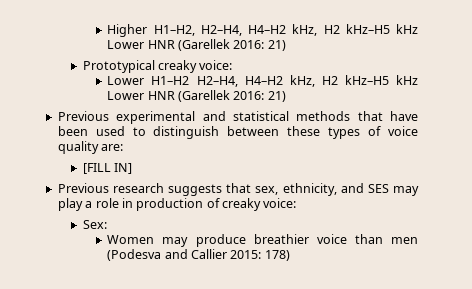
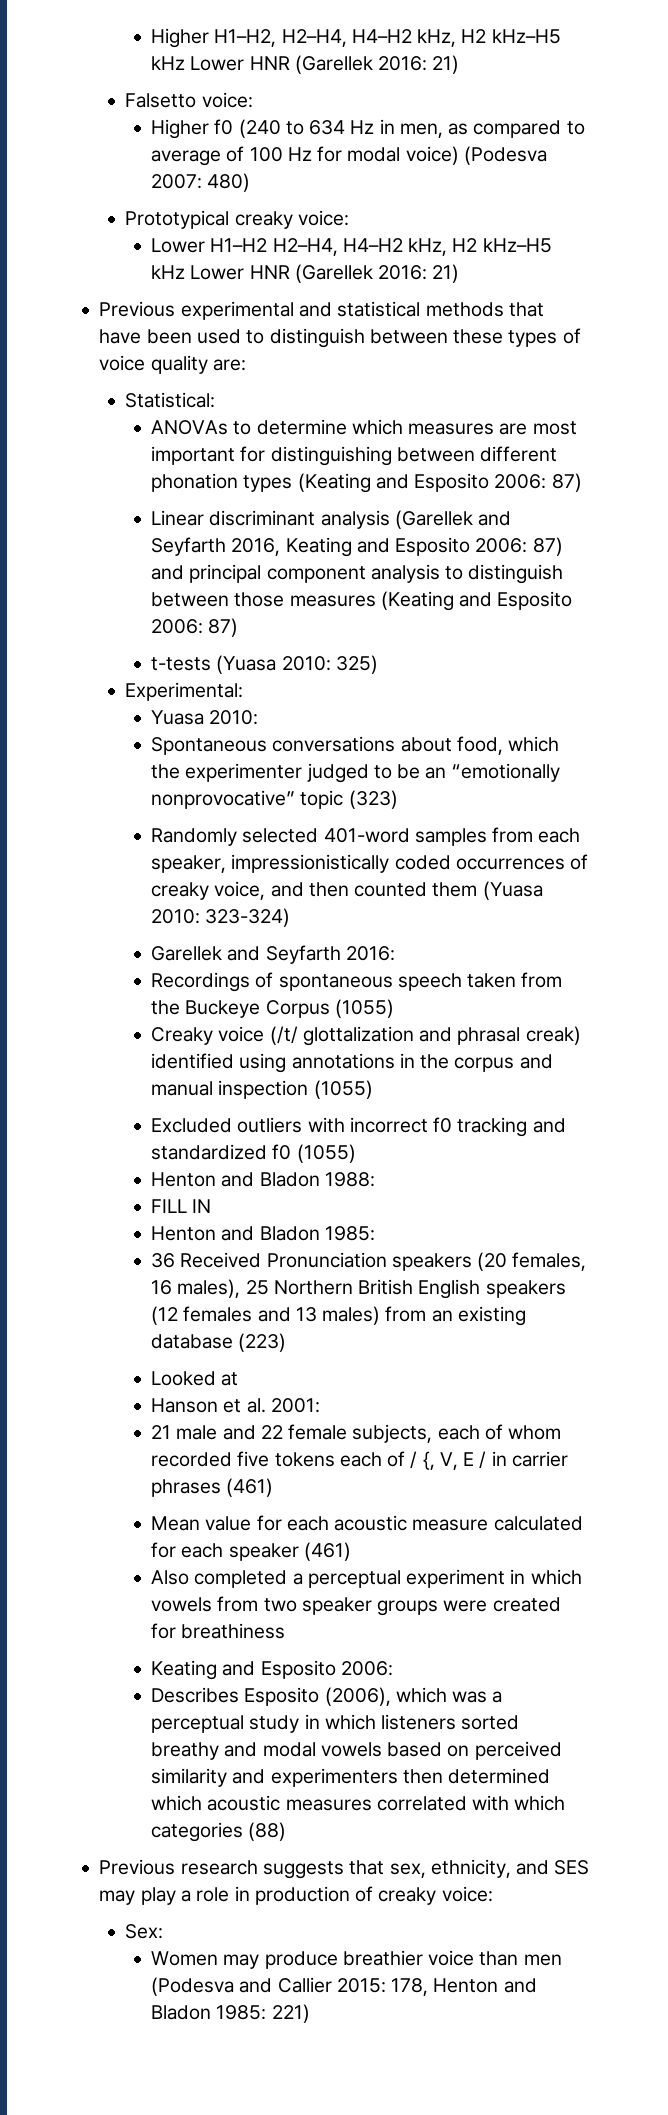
+ Falsetto voice:
+ Higher f0 (240 to 634 Hz in men, as compared to average of 100 Hz for modal voice) (Podesva 2007: 480)
- [FILL IN]
+ Statistical:
+ ANOVAs to determine which measures are most important for distinguishing between different phonation types (Keating and Esposito 2006: 87)
+ Linear discriminant analysis (Garellek and Seyfarth 2016, Keating and Esposito 2006: 87) and principal component analysis to distinguish between those measures (Keating and Esposito 2006: 87)
+ t-tests (Yuasa 2010: 325)
+ Experimental:
+ Yuasa 2010:
+ Spontaneous conversations about food, which the experimenter judged to be an “emotionally nonprovocative” topic (323)
+ Randomly selected 401-word samples from each speaker, impressionistically coded occurrences of creaky voice, and then counted them (Yuasa 2010: 323-324)
+ Garellek and Seyfarth 2016:
+ Recordings of spontaneous speech taken from the Buckeye Corpus (1055)
+ Creaky voice (/t/ glottalization and phrasal creak) identified using annotations in the corpus and manual inspection (1055)
+ Excluded outliers with incorrect f0 tracking and standardized f0 (1055)
+ Henton and Bladon 1988:
+ FILL IN
+ Henton and Bladon 1985:
+ 36 Received Pronunciation speakers (20 females, 16 males), 25 Northern British English speakers (12 females and 13 males) from an existing database (223)
+ Looked at
+ Hanson et al. 2001:
+ 21 male and 22 female subjects, each of whom recorded five tokens each of / {, V, E / in carrier phrases (461)
+ Mean value for each acoustic measure calculated for each speaker (461)
+ Also completed a perceptual experiment in which vowels from two speaker groups were created for breathiness
+ Keating and Esposito 2006:
+ Describes Esposito (2006), which was a perceptual study in which listeners sorted breathy and modal vowels based on perceived similarity and experimenters then determined which acoustic measures correlated with which categories (88)
- Women may produce breathier voice than men (Podesva and Callier 2015: 178)
+ Women may produce breathier voice than men (Podesva and Callier 2015: 178, Henton and Bladon 1985: 221)

